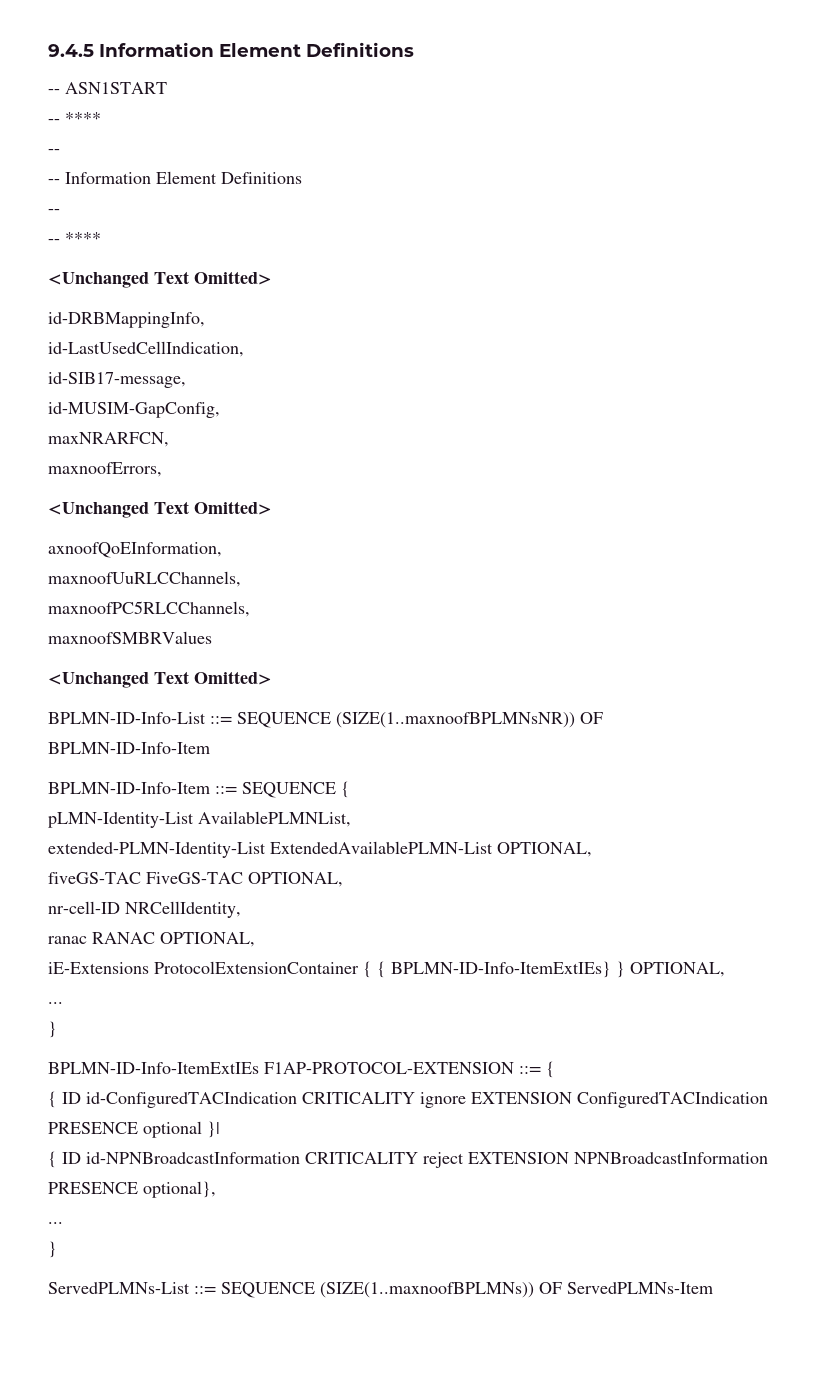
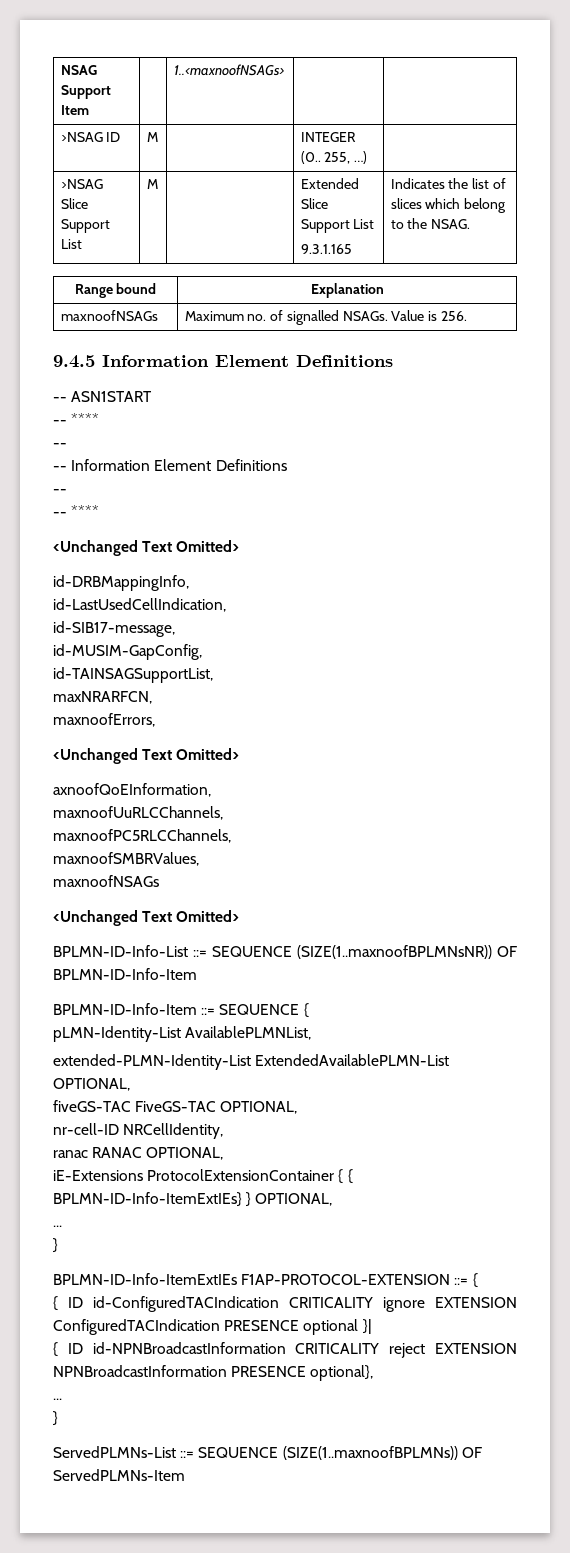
+ NSAG Support Item | | 1..<maxnoofNSAGs> | |
+ >NSAG ID | M | | INTEGER (0.. 255, …) |
+ >NSAG Slice Support List | M | | Extended Slice Support List
+ 9.3.1.165 | Indicates the list of slices which belong to the NSAG.
+ Range bound | Explanation
+ maxnoofNSAGs | Maximum no. of signalled NSAGs. Value is 256.
+ id-TAINSAGSupportList,
- maxnoofSMBRValues
+ maxnoofSMBRValues,
+ maxnoofNSAGs

